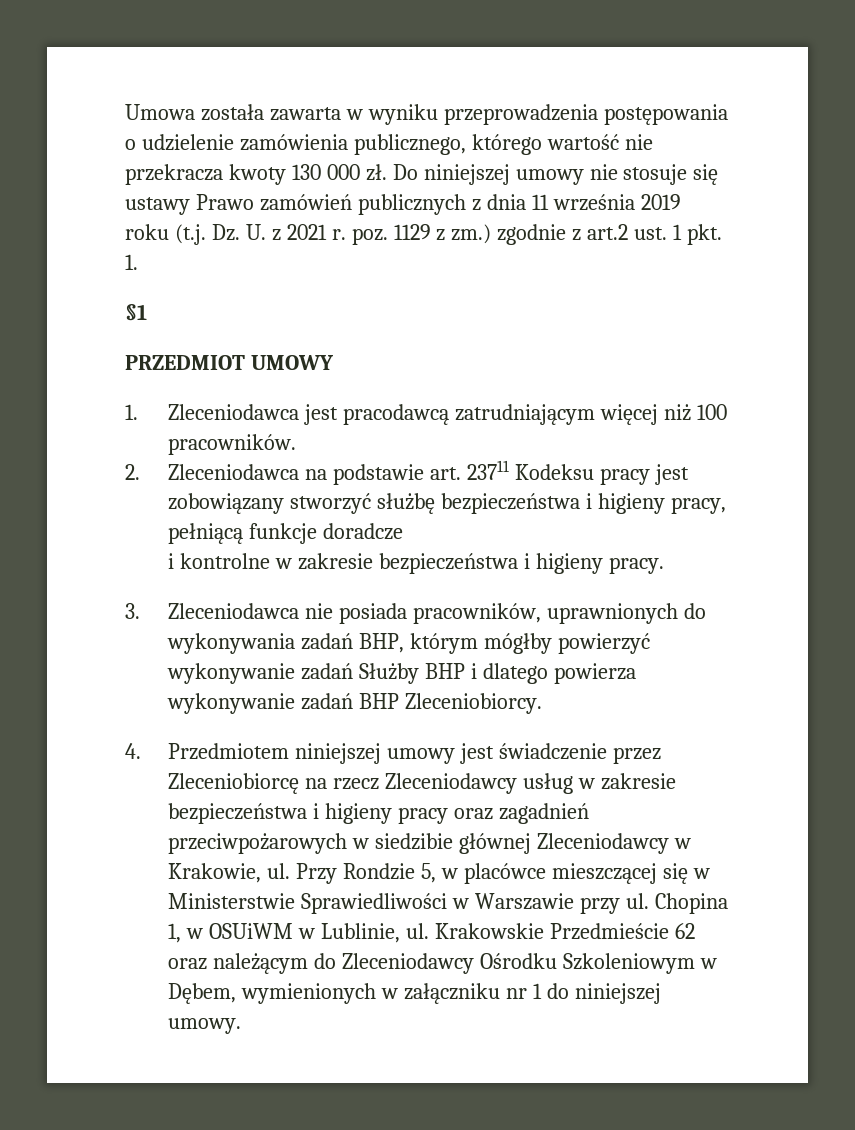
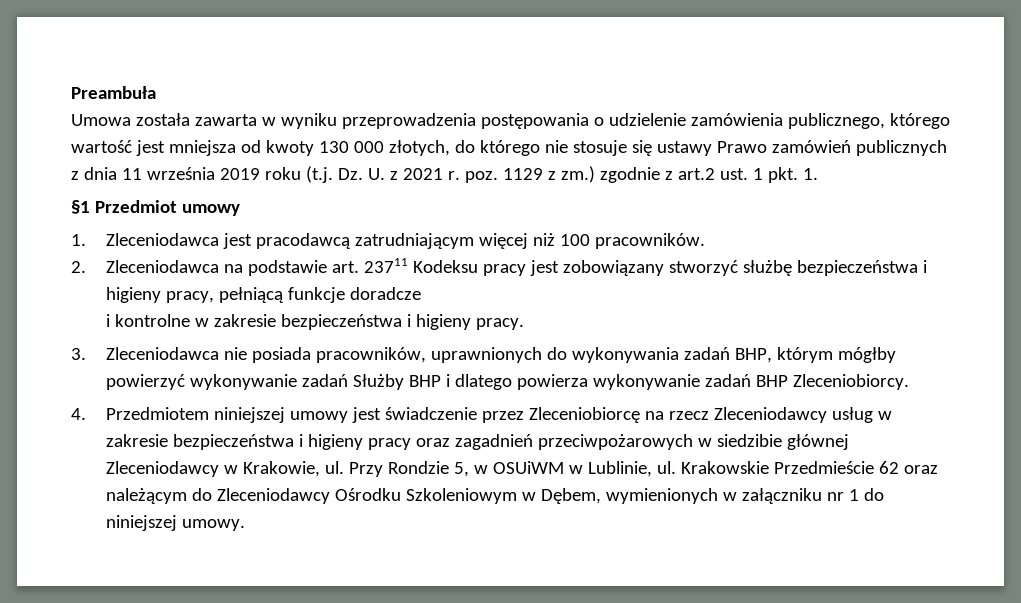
+ Preambuła
- Umowa została zawarta w wyniku przeprowadzenia postępowania o udzielenie zamówienia publicznego, którego wartość nie przekracza kwoty 130 000 zł. Do niniejszej umowy nie stosuje się ustawy Prawo zamówień publicznych z dnia 11 września 2019 roku (t.j. Dz. U. z 2021 r. poz. 1129 z zm.) zgodnie z art.2 ust. 1 pkt. 1.
+ Umowa została zawarta w wyniku przeprowadzenia postępowania o udzielenie zamówienia publicznego, którego wartość jest mniejsza od kwoty 130 000 złotych, do którego nie stosuje się ustawy Prawo zamówień publicznych z dnia 11 września 2019 roku (t.j. Dz. U. z 2021 r. poz. 1129 z zm.) zgodnie z art.2 ust. 1 pkt. 1.
- §1
- PRZEDMIOT UMOWY
+ §1 Przedmiot umowy
- Przy Rondzie 5, w placówce mieszczącej się w Ministerstwie Sprawiedliwości w Warszawie przy ul. Chopina 1, w OSUiWM w Lublinie, ul.
+ Przy Rondzie 5, w OSUiWM w Lublinie, ul.

